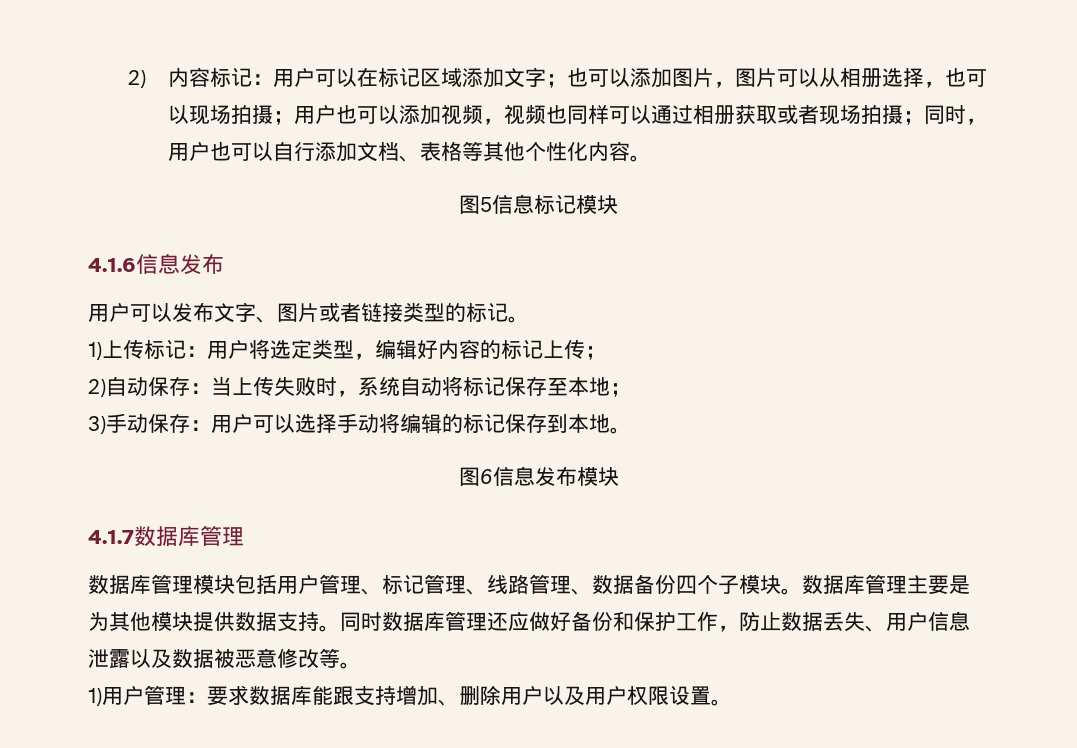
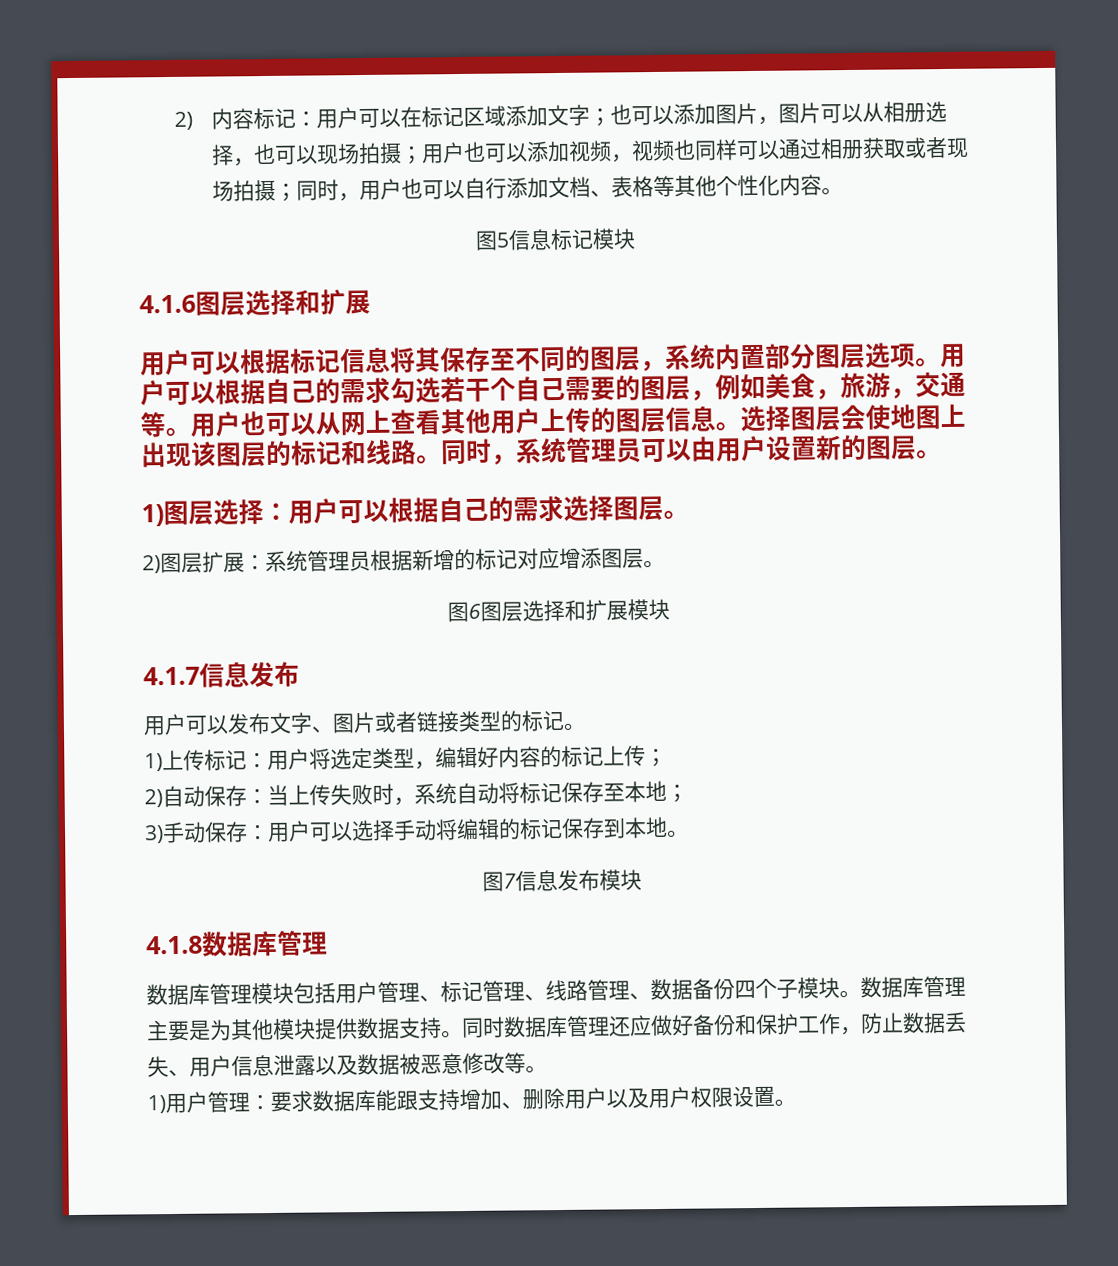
- 4.1.6信息发布
+ 4.1.6图层选择和扩展
+ 用户可以根据标记信息将其保存至不同的图层，系统内置部分图层选项。用户可以根据自己的需求勾选若干个自己需要的图层，例如美食，旅游，交通等。用户也可以从网上查看其他用户上传的图层信息。选择图层会使地图上出现该图层的标记和线路。同时，系统管理员可以由用户设置新的图层。
+ 1)图层选择：用户可以根据自己的需求选择图层。
+ 2)图层扩展：系统管理员根据新增的标记对应增添图层。
+ 图6图层选择和扩展模块
+ 4.1.7信息发布
- 图6信息发布模块
+ 图7信息发布模块
- 4.1.7数据库管理
+ 4.1.8数据库管理

